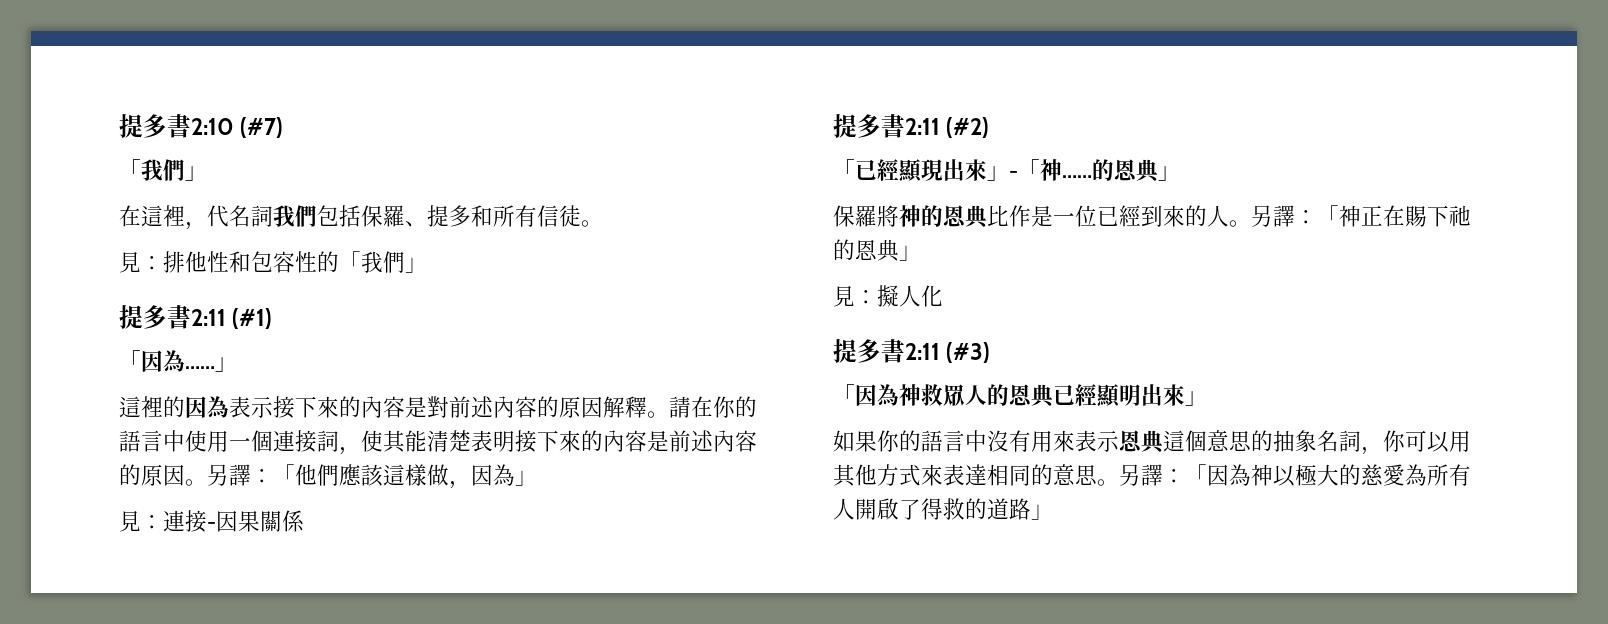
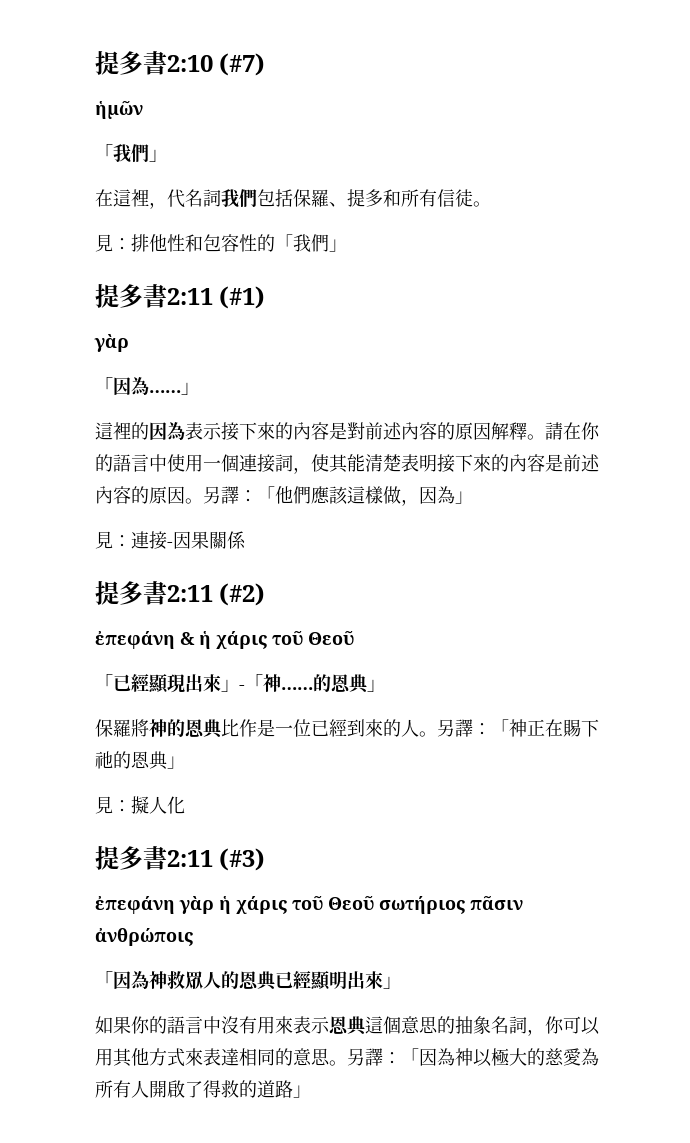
+ ἡμῶν
  提多書2:11 (#1)
+ γὰρ
+ ἐπεφάνη & ἡ χάρις τοῦ Θεοῦ
+ ἐπεφάνη γὰρ ἡ χάρις τοῦ Θεοῦ σωτήριος πᾶσιν ἀνθρώποις

